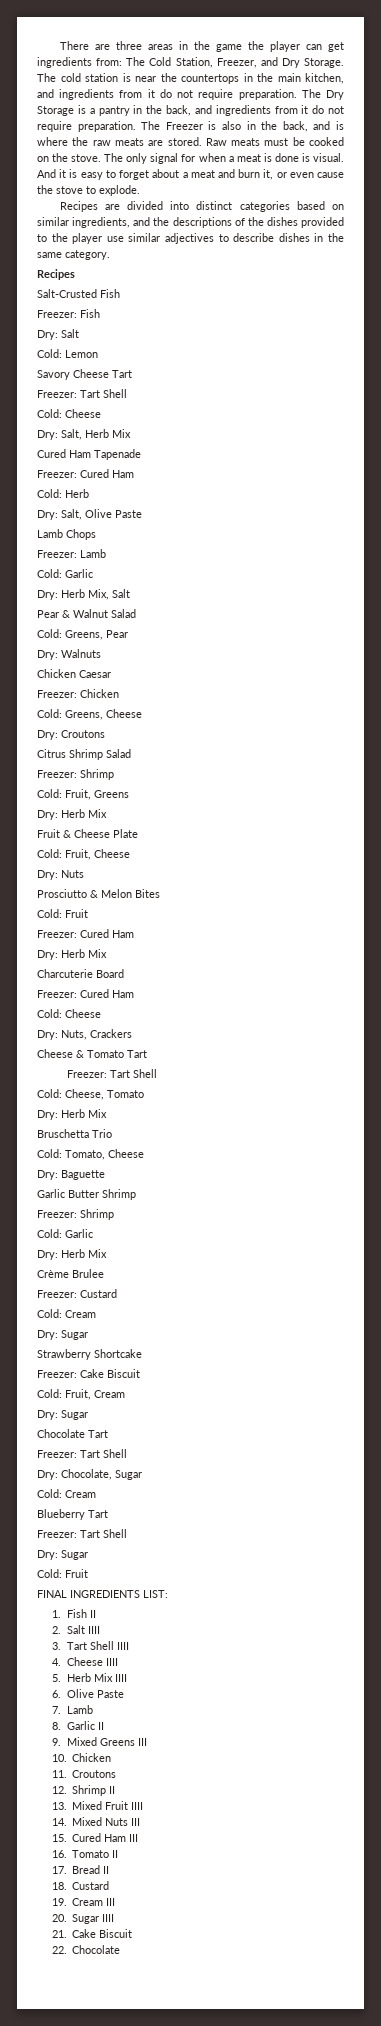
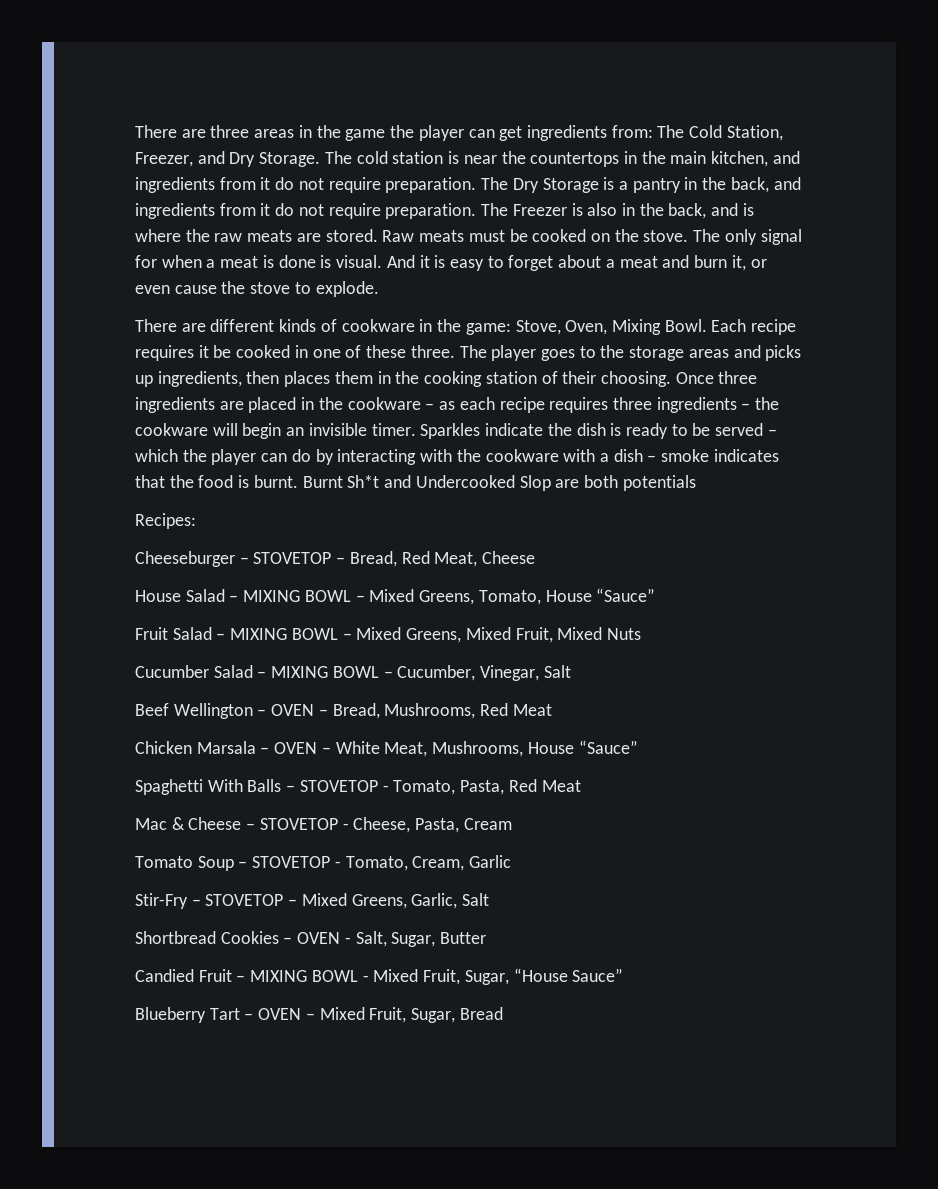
- Recipes are divided into distinct categories based on similar ingredients, and the descriptions of the dishes provided to the player use similar adjectives to describe dishes in the same category.
- Recipes
- Salt-Crusted Fish
- Freezer: Fish
- Dry: Salt
- Cold: Lemon
- Savory Cheese Tart
- Freezer: Tart Shell
- Cold: Cheese
- Dry: Salt, Herb Mix
- Cured Ham Tapenade
- Freezer: Cured Ham
- Cold: Herb
- Dry: Salt, Olive Paste
- Lamb Chops
- Freezer: Lamb
- Cold: Garlic
- Dry: Herb Mix, Salt
- Pear & Walnut Salad
- Cold: Greens, Pear
- Dry: Walnuts
- Chicken Caesar
- Freezer: Chicken
- Cold: Greens, Cheese
- Dry: Croutons
- Citrus Shrimp Salad
- Freezer: Shrimp
- Cold: Fruit, Greens
- Dry: Herb Mix
- Fruit & Cheese Plate
- Cold: Fruit, Cheese
- Dry: Nuts
- Prosciutto & Melon Bites
- Cold: Fruit
- Freezer: Cured Ham
- Dry: Herb Mix
- Charcuterie Board
- Freezer: Cured Ham
- Cold: Cheese
- Dry: Nuts, Crackers
- Cheese & Tomato Tart
- Freezer: Tart Shell
- Cold: Cheese, Tomato
- Dry: Herb Mix
- Bruschetta Trio
- Cold: Tomato, Cheese
- Dry: Baguette
- Garlic Butter Shrimp
- Freezer: Shrimp
- Cold: Garlic
- Dry: Herb Mix
- Crème Brulee
- Freezer: Custard
- Cold: Cream
- Dry: Sugar
- Strawberry Shortcake
- Freezer: Cake Biscuit
- Cold: Fruit, Cream
- Dry: Sugar
- Chocolate Tart
- Freezer: Tart Shell
- Dry: Chocolate, Sugar
- Cold: Cream
- Blueberry Tart
- Freezer: Tart Shell
- Dry: Sugar
- Cold: Fruit
- FINAL INGREDIENTS LIST:
- 1. Fish II
- 2. Salt IIII
- 3. Tart Shell IIII
- 4. Cheese IIII
- 5. Herb Mix IIII
- 6. Olive Paste
- 7. Lamb
- 8. Garlic II
- 9. Mixed Greens III
- 10. Chicken
- 11. Croutons
- 12. Shrimp II
- 13. Mixed Fruit IIII
- 14. Mixed Nuts III
- 15. Cured Ham III
- 16. Tomato II
- 17. Bread II
- 18. Custard
- 19. Cream III
- 20. Sugar IIII
- 21. Cake Biscuit
- 22. Chocolate
+ There are different kinds of cookware in the game: Stove, Oven, Mixing Bowl. Each recipe requires it be cooked in one of these three. The player goes to the storage areas and picks up ingredients, then places them in the cooking station of their choosing. Once three ingredients are placed in the cookware – as each recipe requires three ingredients – the cookware will begin an invisible timer. Sparkles indicate the dish is ready to be served – which the player can do by interacting with the cookware with a dish – smoke indicates that the food is burnt. Burnt Sh*t and Undercooked Slop are both potentials
+ Recipes:
+ Cheeseburger – STOVETOP – Bread, Red Meat, Cheese
+ House Salad – MIXING BOWL – Mixed Greens, Tomato, House “Sauce”
+ Fruit Salad – MIXING BOWL – Mixed Greens, Mixed Fruit, Mixed Nuts
+ Cucumber Salad – MIXING BOWL – Cucumber, Vinegar, Salt
+ Beef Wellington – OVEN – Bread, Mushrooms, Red Meat
+ Chicken Marsala – OVEN – White Meat, Mushrooms, House “Sauce”
+ Spaghetti With Balls – STOVETOP - Tomato, Pasta, Red Meat
+ Mac & Cheese – STOVETOP - Cheese, Pasta, Cream
+ Tomato Soup – STOVETOP - Tomato, Cream, Garlic
+ Stir-Fry – STOVETOP – Mixed Greens, Garlic, Salt
+ Shortbread Cookies – OVEN - Salt, Sugar, Butter
+ Candied Fruit – MIXING BOWL - Mixed Fruit, Sugar, “House Sauce”
+ Blueberry Tart – OVEN – Mixed Fruit, Sugar, Bread

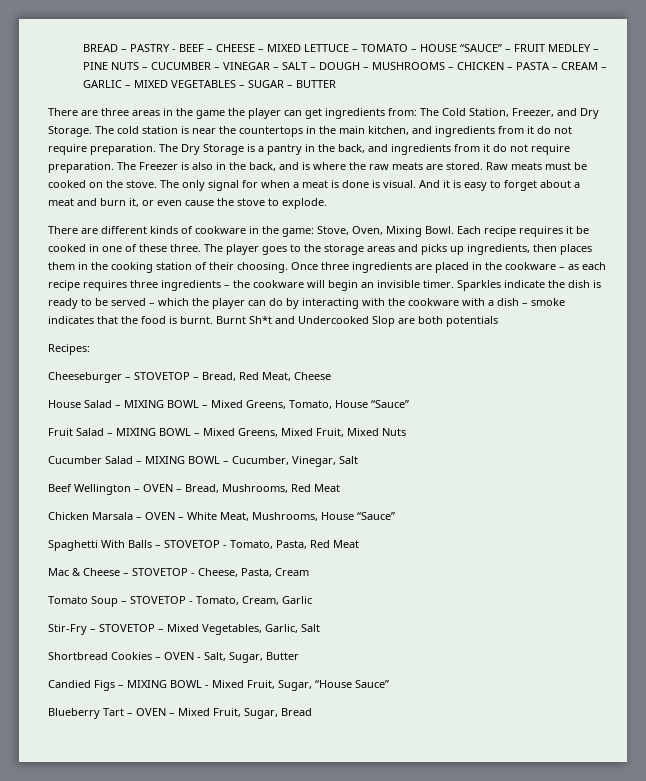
+ BREAD – PASTRY - BEEF – CHEESE – MIXED LETTUCE – TOMATO – HOUSE “SAUCE” – FRUIT MEDLEY – PINE NUTS – CUCUMBER – VINEGAR – SALT – DOUGH – MUSHROOMS – CHICKEN – PASTA – CREAM – GARLIC – MIXED VEGETABLES – SUGAR – BUTTER
- Stir-Fry – STOVETOP – Mixed Greens, Garlic, Salt
+ Stir-Fry – STOVETOP – Mixed Vegetables, Garlic, Salt
- Candied Fruit – MIXING BOWL - Mixed Fruit, Sugar, “House Sauce”
+ Candied Figs – MIXING BOWL - Mixed Fruit, Sugar, “House Sauce”

